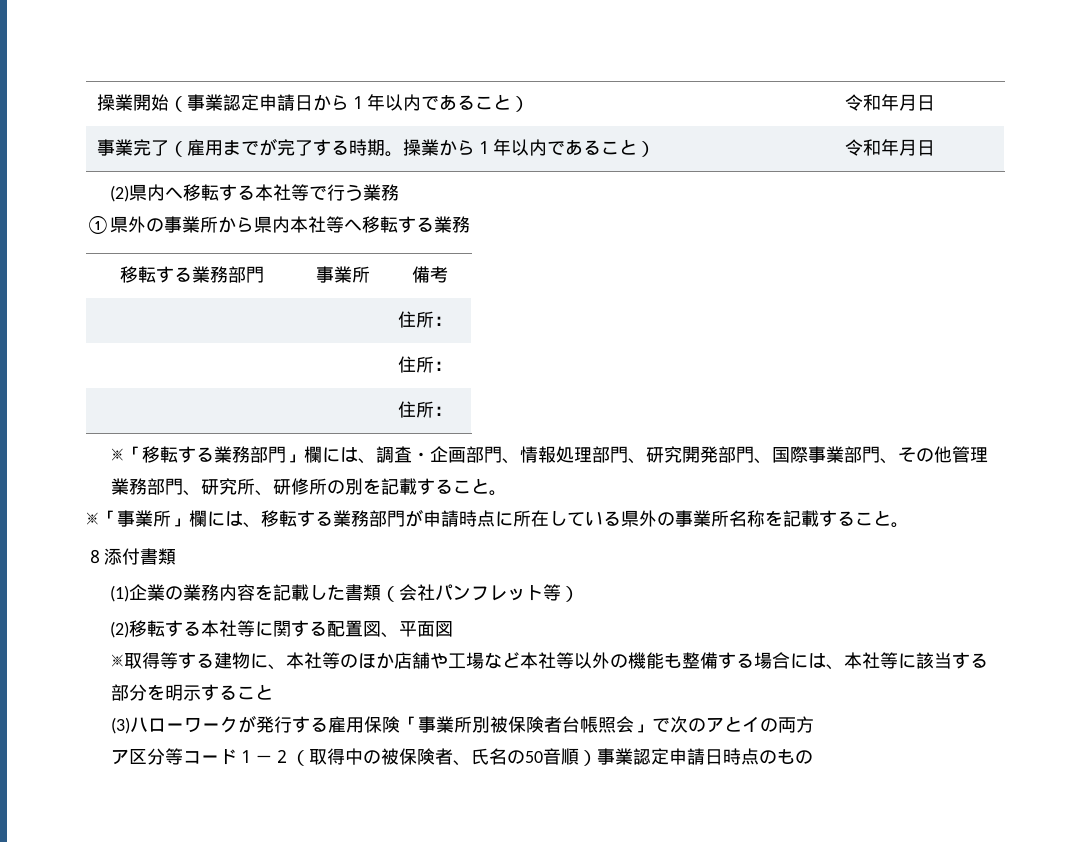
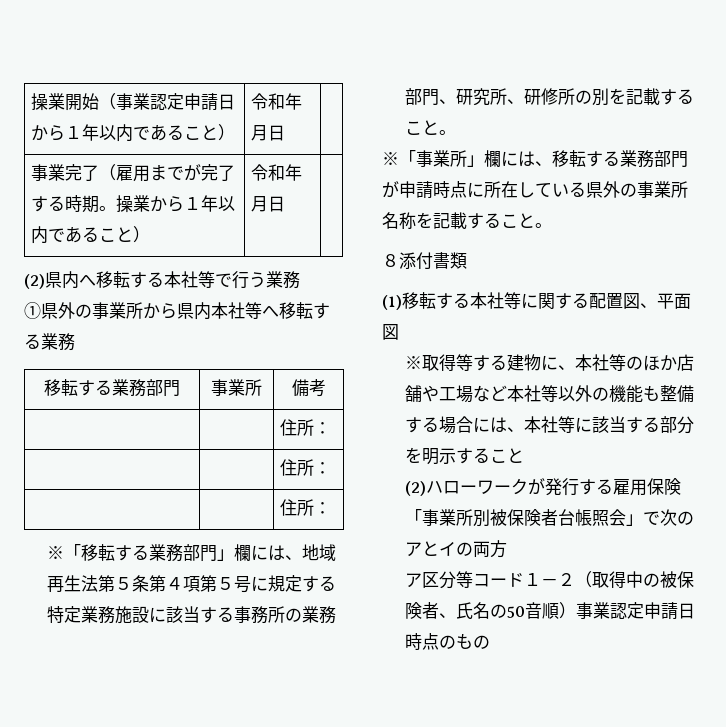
- ※「移転する業務部門」欄には、調査・企画部門、情報処理部門、研究開発部門、国際事業部門、その他管理業務部門、研究所、研修所の別を記載すること。
+ ※「移転する業務部門」欄には、地域再生法第５条第４項第５号に規定する特定業務施設に該当する事務所の業務部門、研究所、研修所の別を記載すること。
- (1)企業の業務内容を記載した書類（会社パンフレット等）
- (2)移転する本社等に関する配置図、平面図
+ (1)移転する本社等に関する配置図、平面図
- (3)ハローワークが発行する雇用保険「事業所別被保険者台帳照会」で次のアとイの両方
+ (2)ハローワークが発行する雇用保険「事業所別被保険者台帳照会」で次のアとイの両方

